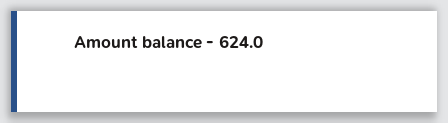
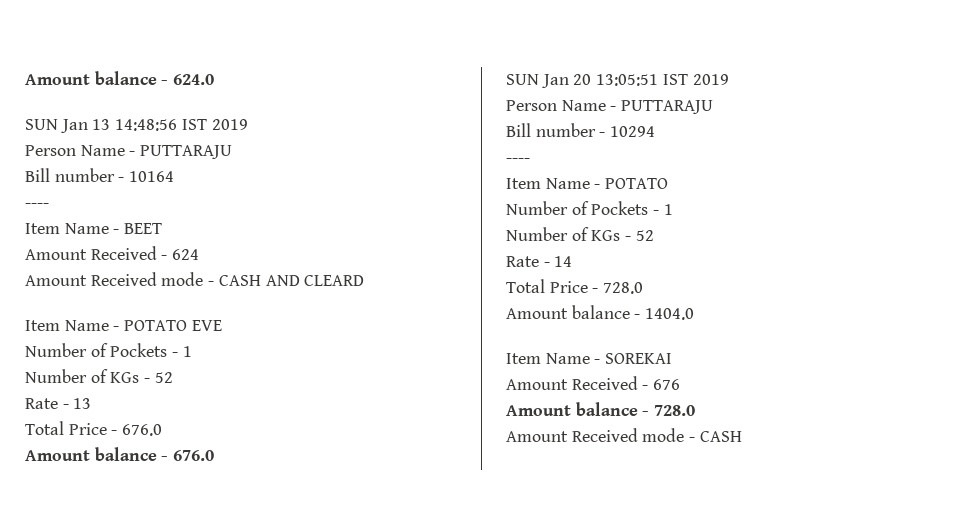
+ SUN Jan 13 14:48:56 IST 2019
+ Person Name - PUTTARAJU
+ Bill number - 10164
+ ----
+ Item Name - BEET
+ Amount Received - 624
+ Amount Received mode - CASH AND CLEARD
+ Item Name - POTATO EVE
+ Number of Pockets - 1
+ Number of KGs - 52
+ Rate - 13
+ Total Price - 676.0
+ Amount balance - 676.0
+ SUN Jan 20 13:05:51 IST 2019
+ Person Name - PUTTARAJU
+ Bill number - 10294
+ ----
+ Item Name - POTATO
+ Number of Pockets - 1
+ Number of KGs - 52
+ Rate - 14
+ Total Price - 728.0
+ Amount balance - 1404.0
+ Item Name - SOREKAI
+ Amount Received - 676
+ Amount balance - 728.0
+ Amount Received mode - CASH

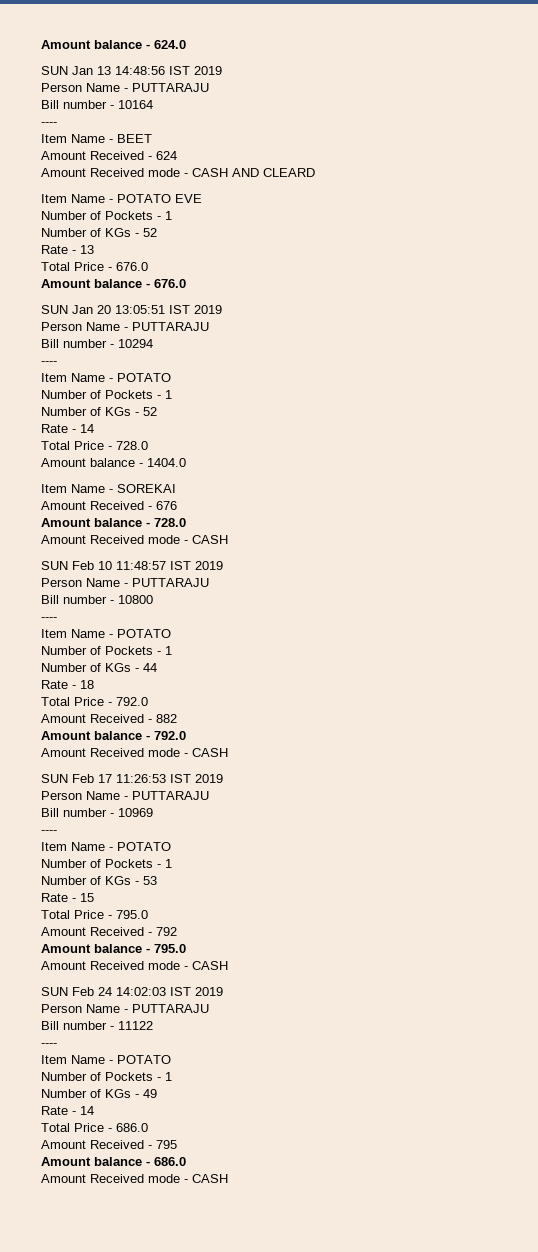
+ SUN Feb 10 11:48:57 IST 2019
+ Person Name - PUTTARAJU
+ Bill number - 10800
+ ----
+ Item Name - POTATO
+ Number of Pockets - 1
+ Number of KGs - 44
+ Rate - 18
+ Total Price - 792.0
+ Amount Received - 882
+ Amount balance - 792.0
+ Amount Received mode - CASH
+ SUN Feb 17 11:26:53 IST 2019
+ Person Name - PUTTARAJU
+ Bill number - 10969
+ ----
+ Item Name - POTATO
+ Number of Pockets - 1
+ Number of KGs - 53
+ Rate - 15
+ Total Price - 795.0
+ Amount Received - 792
+ Amount balance - 795.0
+ Amount Received mode - CASH
+ SUN Feb 24 14:02:03 IST 2019
+ Person Name - PUTTARAJU
+ Bill number - 11122
+ ----
+ Item Name - POTATO
+ Number of Pockets - 1
+ Number of KGs - 49
+ Rate - 14
+ Total Price - 686.0
+ Amount Received - 795
+ Amount balance - 686.0
+ Amount Received mode - CASH

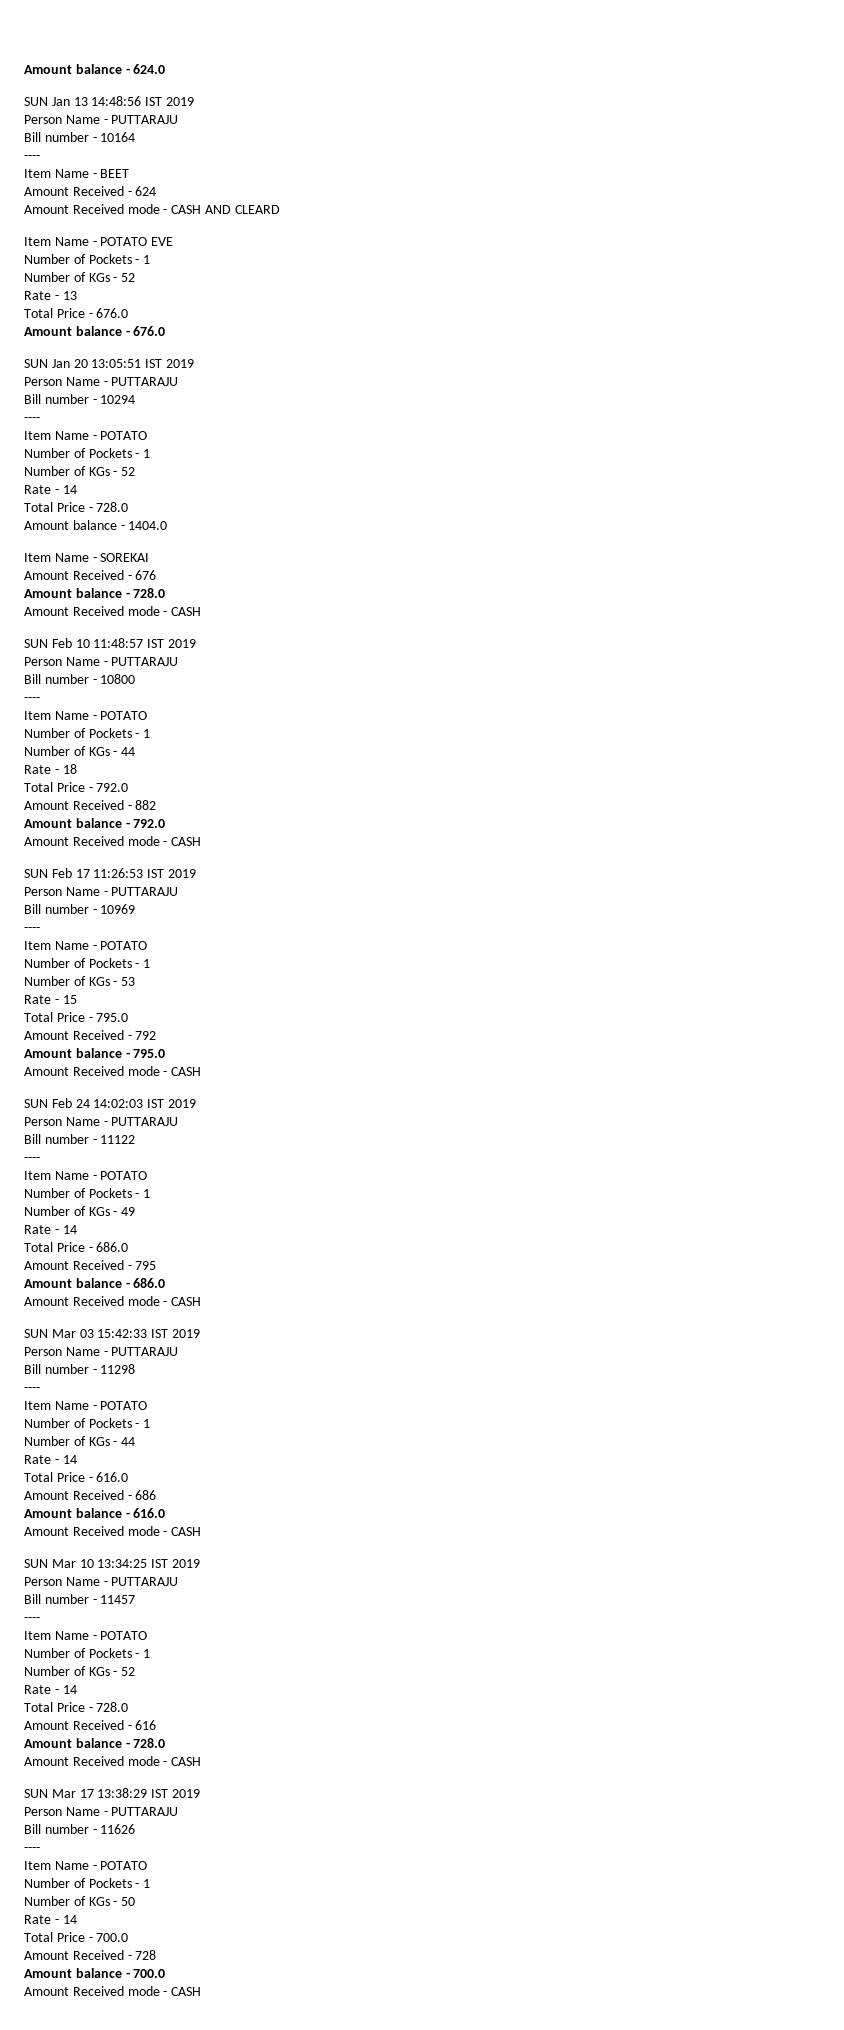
+ SUN Mar 03 15:42:33 IST 2019
+ Person Name - PUTTARAJU
+ Bill number - 11298
+ ----
+ Item Name - POTATO
+ Number of Pockets - 1
+ Number of KGs - 44
+ Rate - 14
+ Total Price - 616.0
+ Amount Received - 686
+ Amount balance - 616.0
+ Amount Received mode - CASH
+ SUN Mar 10 13:34:25 IST 2019
+ Person Name - PUTTARAJU
+ Bill number - 11457
+ ----
+ Item Name - POTATO
+ Number of Pockets - 1
+ Number of KGs - 52
+ Rate - 14
+ Total Price - 728.0
+ Amount Received - 616
+ Amount balance - 728.0
+ Amount Received mode - CASH
+ SUN Mar 17 13:38:29 IST 2019
+ Person Name - PUTTARAJU
+ Bill number - 11626
+ ----
+ Item Name - POTATO
+ Number of Pockets - 1
+ Number of KGs - 50
+ Rate - 14
+ Total Price - 700.0
+ Amount Received - 728
+ Amount balance - 700.0
+ Amount Received mode - CASH

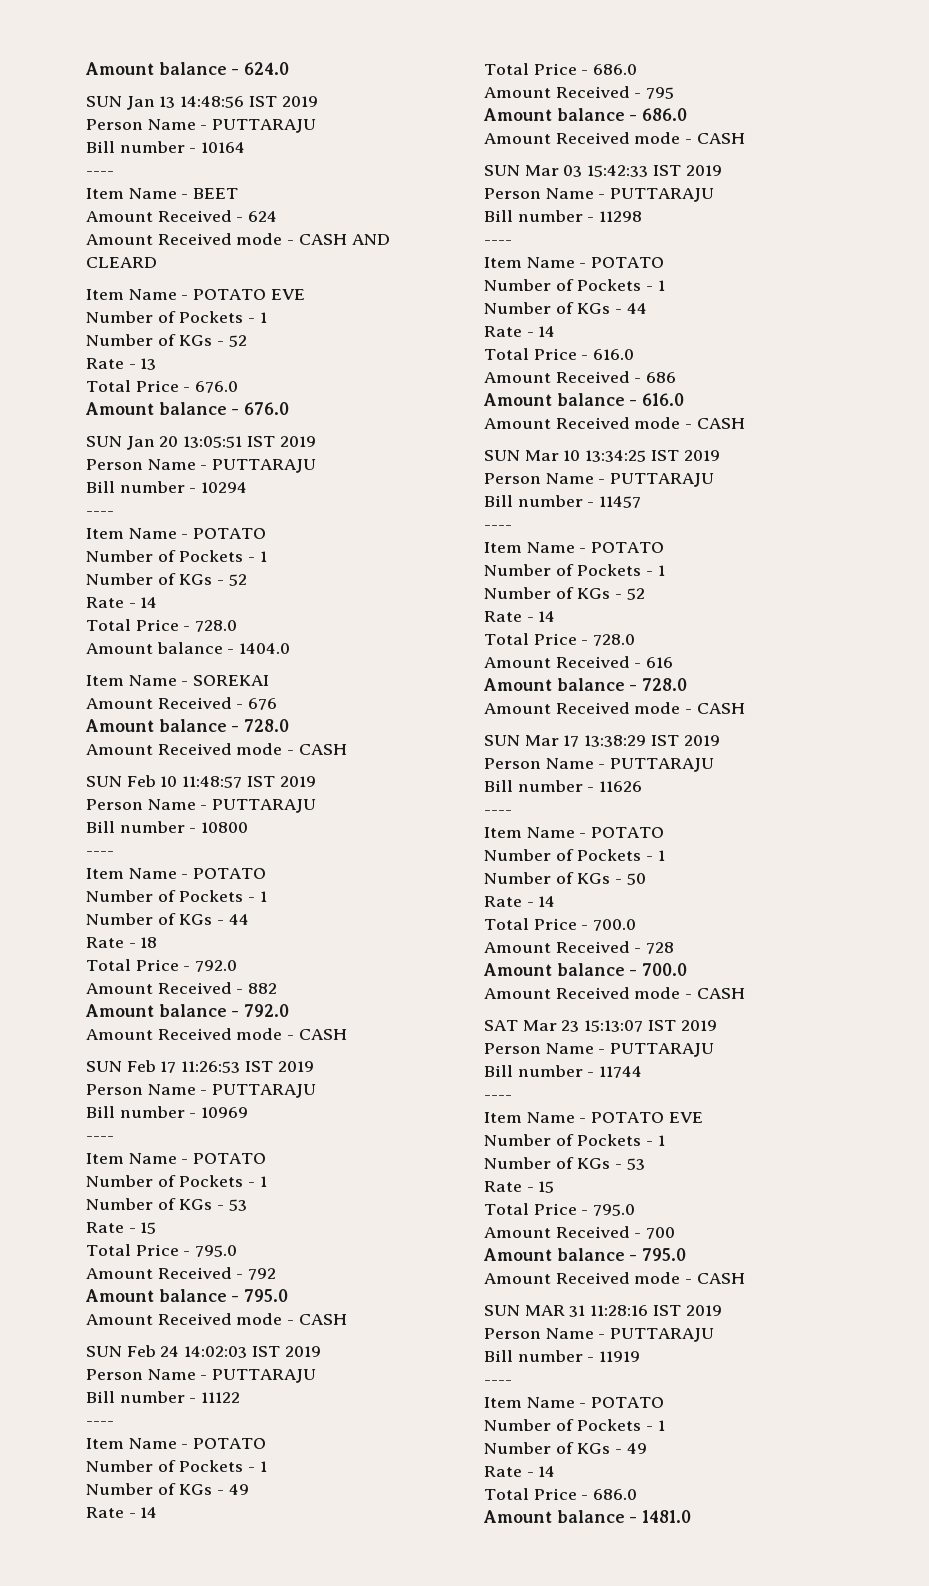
+ SAT Mar 23 15:13:07 IST 2019
+ Person Name - PUTTARAJU
+ Bill number - 11744
+ ----
+ Item Name - POTATO EVE
+ Number of Pockets - 1
+ Number of KGs - 53
+ Rate - 15
+ Total Price - 795.0
+ Amount Received - 700
+ Amount balance - 795.0
+ Amount Received mode - CASH
+ SUN MAR 31 11:28:16 IST 2019
+ Person Name - PUTTARAJU
+ Bill number - 11919
+ ----
+ Item Name - POTATO
+ Number of Pockets - 1
+ Number of KGs - 49
+ Rate - 14
+ Total Price - 686.0
+ Amount balance - 1481.0

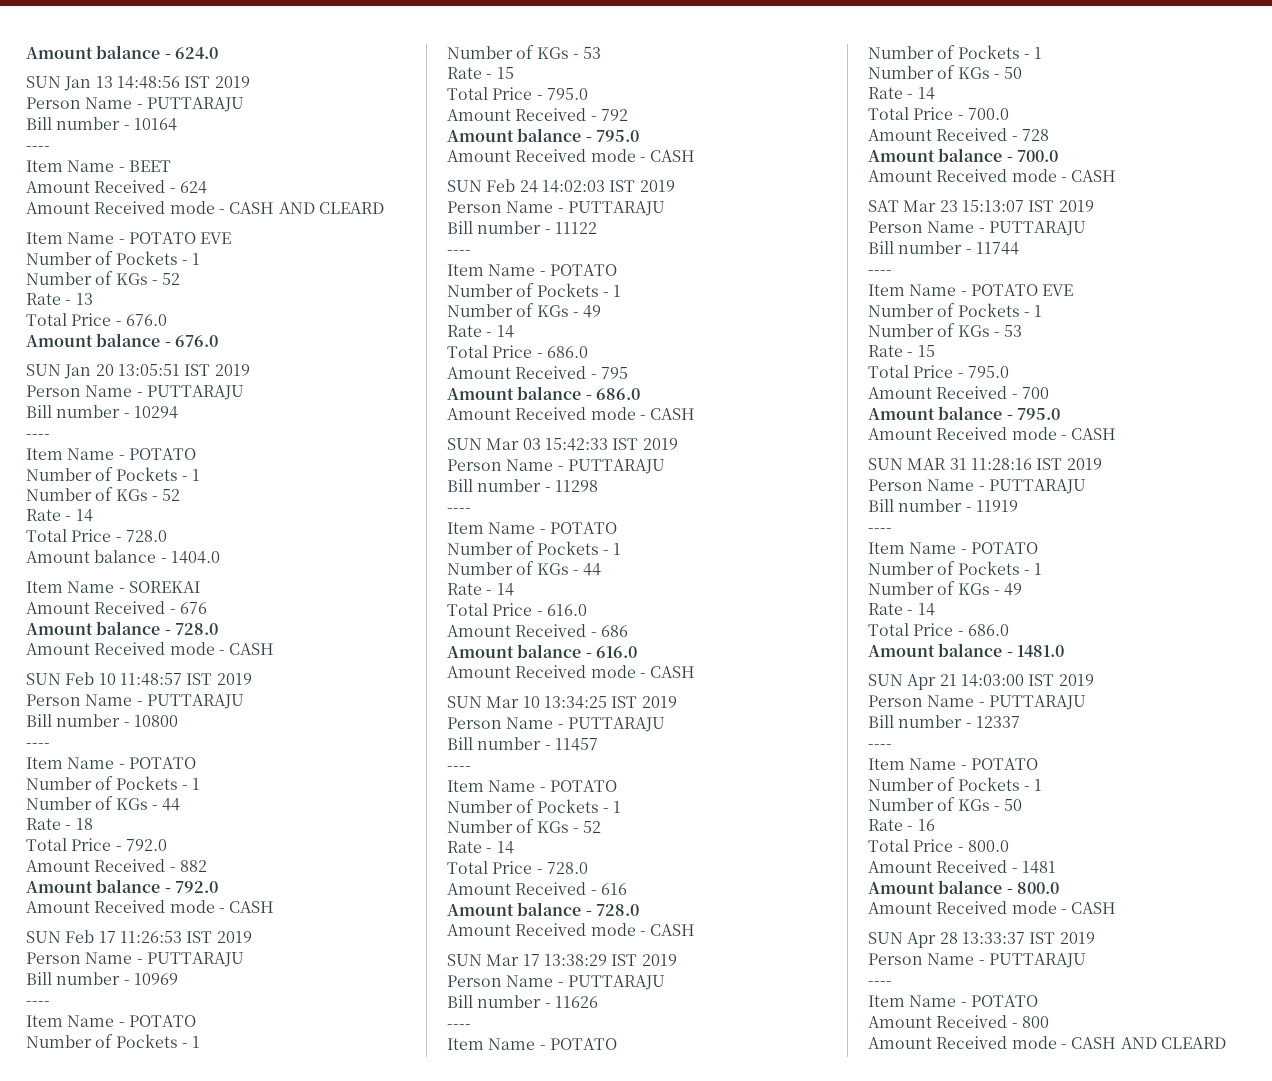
+ SUN Apr 21 14:03:00 IST 2019
+ Person Name - PUTTARAJU
+ Bill number - 12337
+ ----
+ Item Name - POTATO
+ Number of Pockets - 1
+ Number of KGs - 50
+ Rate - 16
+ Total Price - 800.0
+ Amount Received - 1481
+ Amount balance - 800.0
+ Amount Received mode - CASH
+ SUN Apr 28 13:33:37 IST 2019
+ Person Name - PUTTARAJU
+ ----
+ Item Name - POTATO
+ Amount Received - 800
+ Amount Received mode - CASH AND CLEARD

